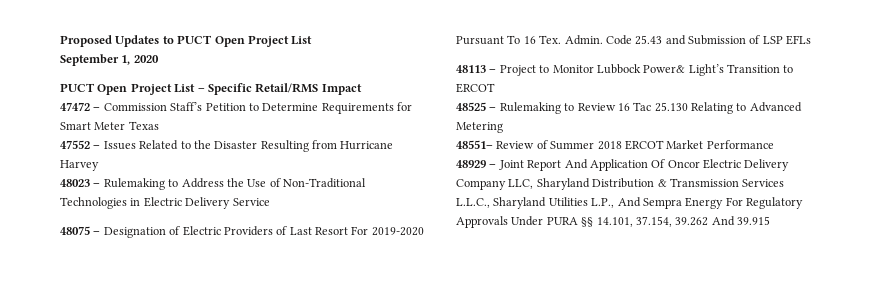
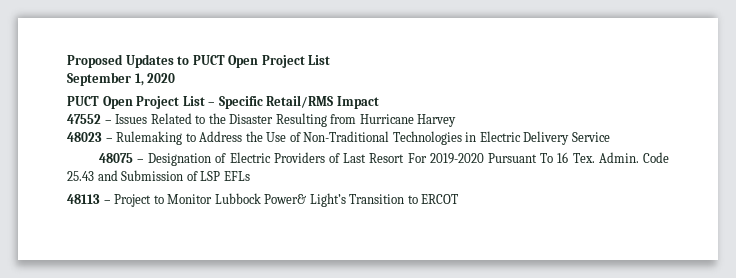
- 47472 – Commission Staff’s Petition to Determine Requirements for Smart Meter Texas
- 48525 – Rulemaking to Review 16 Tac 25.130 Relating to Advanced Metering
- 48551– Review of Summer 2018 ERCOT Market Performance
- 48929 – Joint Report And Application Of Oncor Electric Delivery Company LLC, Sharyland Distribution & Transmission Services L.L.C., Sharyland Utilities L.P., And Sempra Energy For Regulatory Approvals Under PURA §§ 14.101, 37.154, 39.262 And 39.915

